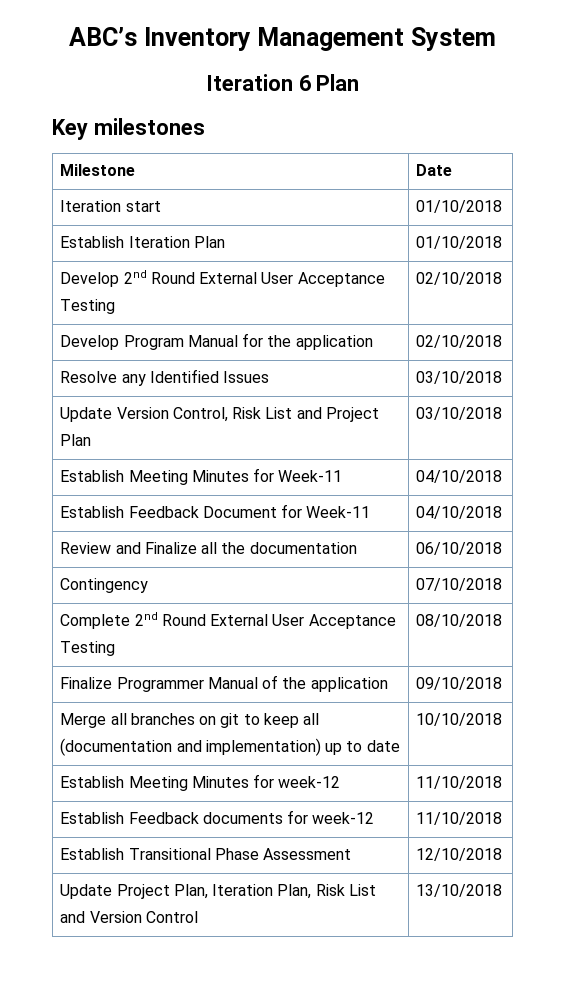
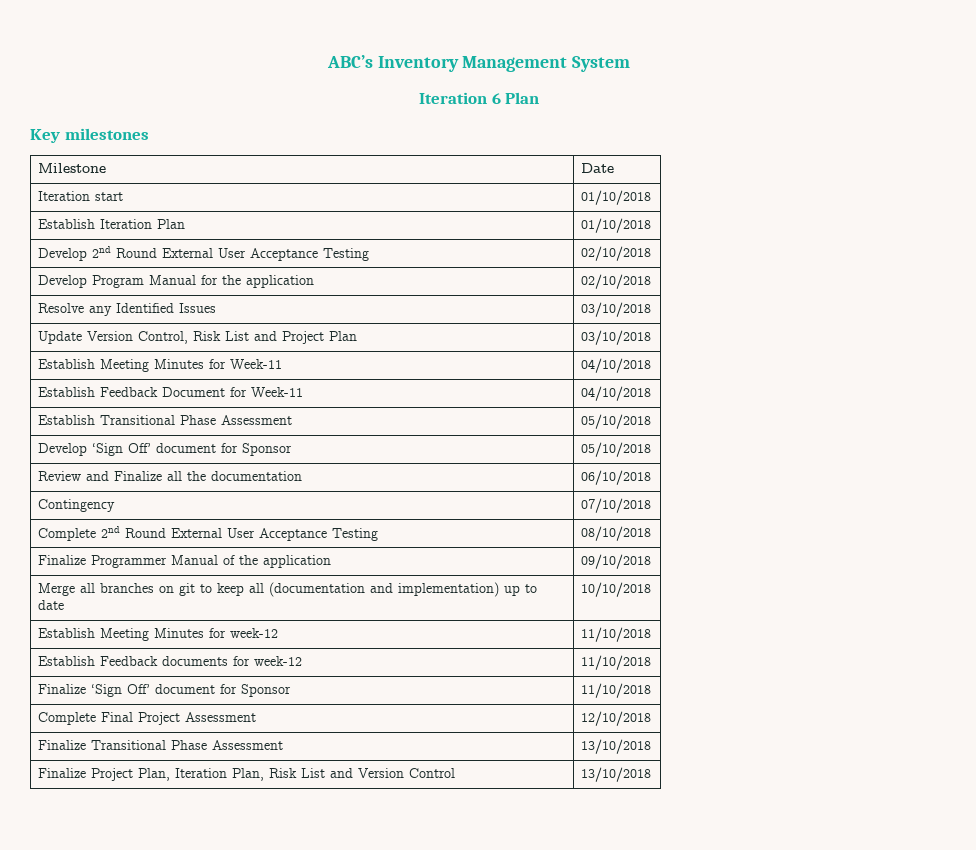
+ Establish Transitional Phase Assessment | 05/10/2018
+ Develop ‘Sign Off’ document for Sponsor | 05/10/2018
- Establish Transitional Phase Assessment | 12/10/2018
- Update Project Plan, Iteration Plan, Risk List and Version Control | 13/10/2018
+ Finalize ‘Sign Off’ document for Sponsor | 11/10/2018
+ Complete Final Project Assessment | 12/10/2018
+ Finalize Transitional Phase Assessment | 13/10/2018
+ Finalize Project Plan, Iteration Plan, Risk List and Version Control | 13/10/2018

